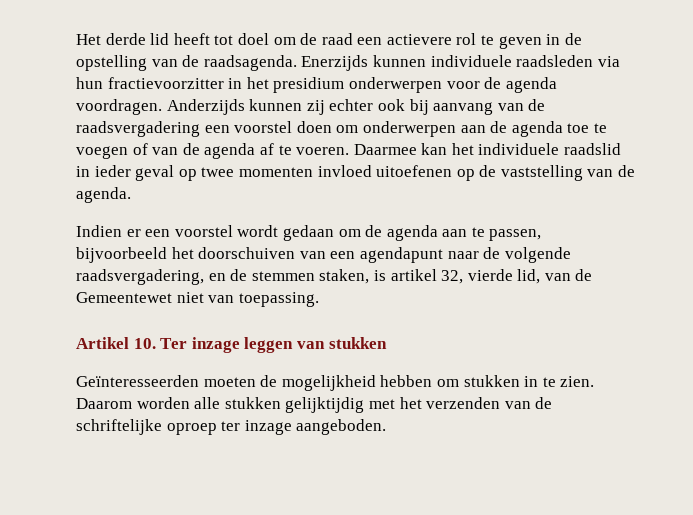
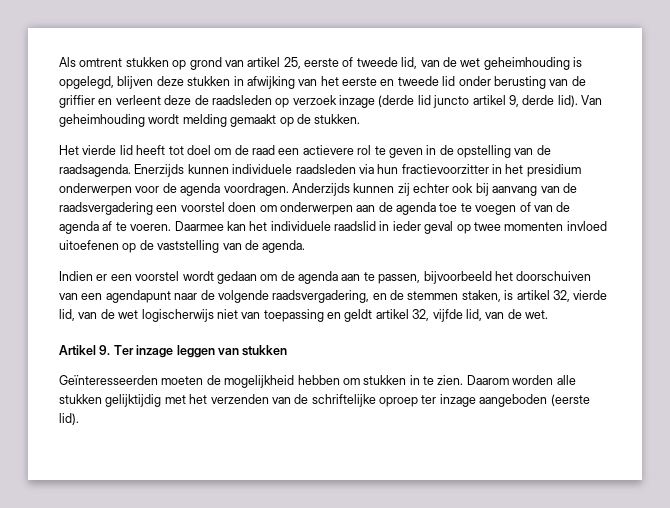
- Het derde lid heeft tot doel om de raad een actievere rol te geven in de opstelling van de raadsagenda.
+ Als omtrent stukken op grond van artikel 25, eerste of tweede lid, van de wet geheimhouding is opgelegd, blijven deze stukken in afwijking van het eerste en tweede lid onder berusting van de griffier en verleent deze de raadsleden op verzoek inzage (derde lid juncto artikel 9, derde lid). Van geheimhouding wordt melding gemaakt op de stukken.
+ Het vierde lid heeft tot doel om de raad een actievere rol te geven in de opstelling van de raadsagenda.
- Indien er een voorstel wordt gedaan om de agenda aan te passen, bijvoorbeeld het doorschuiven van een agendapunt naar de volgende raadsvergadering, en de stemmen staken, is artikel 32, vierde lid, van de Gemeentewet niet van toepassing.
+ Indien er een voorstel wordt gedaan om de agenda aan te passen, bijvoorbeeld het doorschuiven van een agendapunt naar de volgende raadsvergadering, en de stemmen staken, is artikel 32, vierde lid, van de wet logischerwijs niet van toepassing en geldt artikel 32, vijfde lid, van de wet.
- Artikel 10. Ter inzage leggen van stukken
+ Artikel 9. Ter inzage leggen van stukken
- Daarom worden alle stukken gelijktijdig met het verzenden van de schriftelijke oproep ter inzage aangeboden.
+ Daarom worden alle stukken gelijktijdig met het verzenden van de schriftelijke oproep ter inzage aangeboden (eerste lid).

